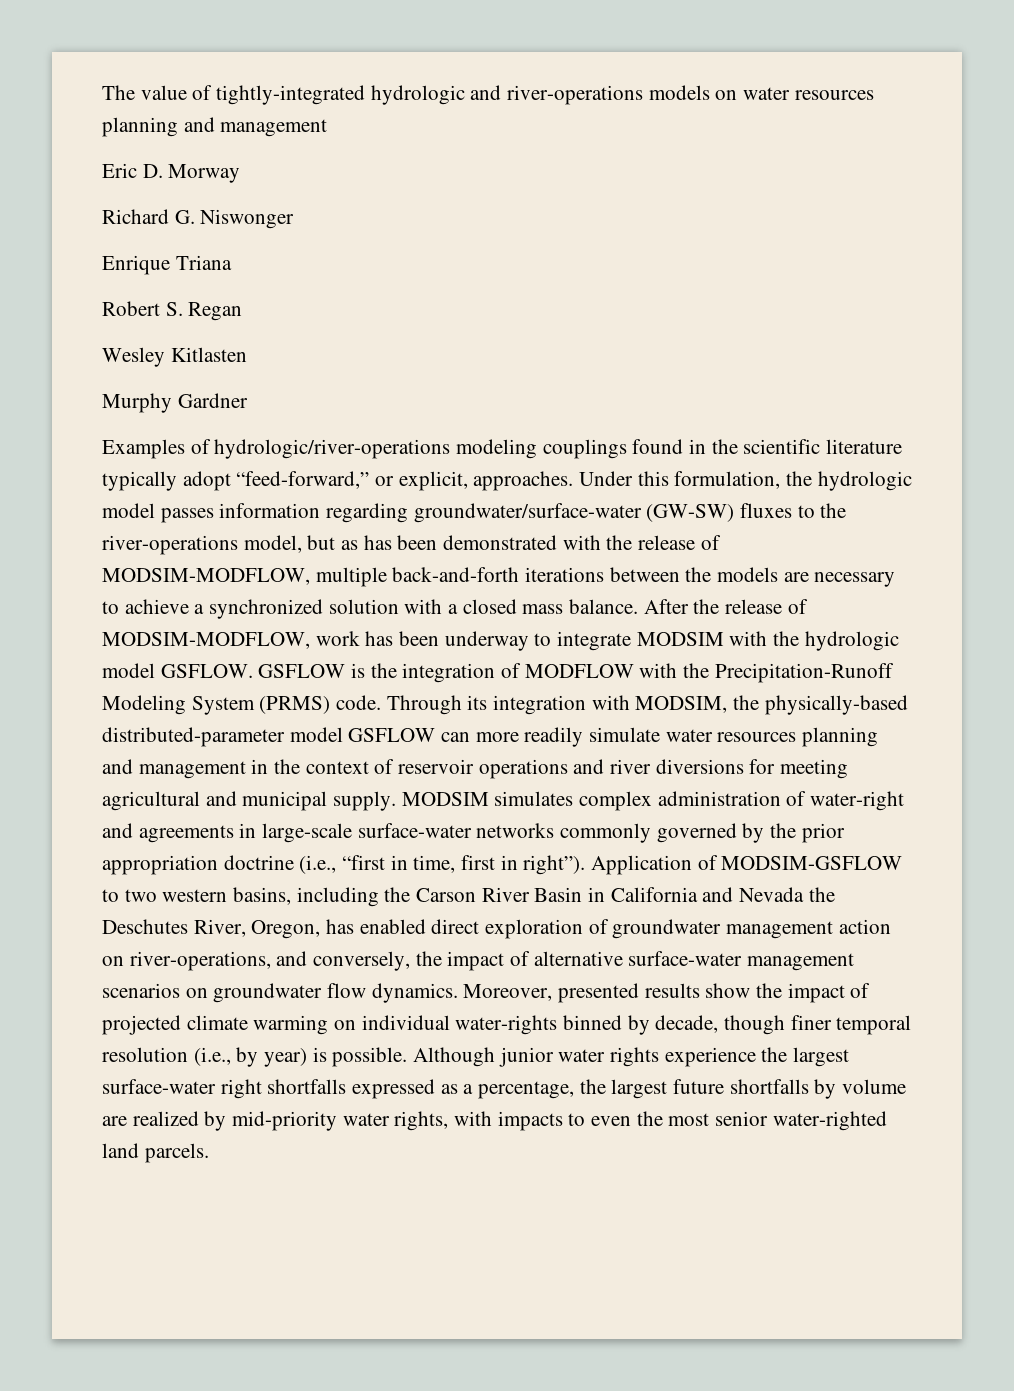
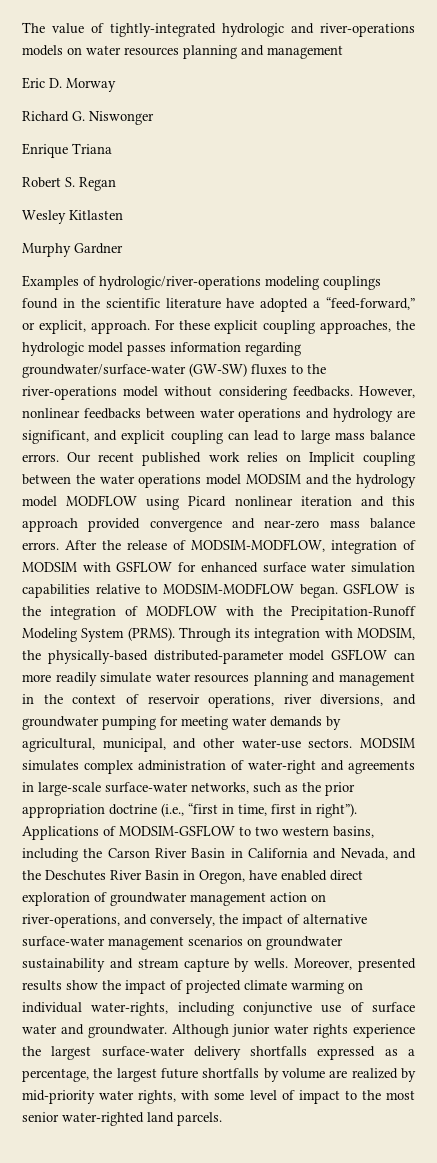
- Examples of hydrologic/river-operations modeling couplings found in the scientific literature typically adopt “feed-forward,” or explicit, approaches. Under this formulation, the hydrologic model passes information regarding groundwater/surface-water (GW-SW) fluxes to the river-operations model, but as has been demonstrated with the release of MODSIM-MODFLOW, multiple back-and-forth iterations between the models are necessary to achieve a synchronized solution with a closed mass balance.
+ Examples of hydrologic/river-operations modeling couplings found in the scientific literature have adopted a “feed-forward,” or explicit, approach. For these explicit coupling approaches, the hydrologic model passes information regarding groundwater/surface-water (GW-SW) fluxes to the river-operations model without considering feedbacks. However, nonlinear feedbacks between water operations and hydrology are significant, and explicit coupling can lead to large mass balance errors. Our recent published work relies on Implicit coupling between the water operations model MODSIM and the hydrology model MODFLOW using Picard nonlinear iteration and this approach provided convergence and near-zero mass balance errors.
- After the release of MODSIM-MODFLOW, work has been underway to integrate MODSIM with the hydrologic model GSFLOW.
+ After the release of MODSIM-MODFLOW, integration of MODSIM with GSFLOW for enhanced surface water simulation capabilities relative to MODSIM-MODFLOW began.
- GSFLOW is the integration of MODFLOW with the Precipitation-Runoff Modeling System (PRMS) code.
+ GSFLOW is the integration of MODFLOW with the Precipitation-Runoff Modeling System (PRMS).
- Through its integration with MODSIM, the physically-based distributed-parameter model GSFLOW can more readily simulate water resources planning and management in the context of reservoir operations and river diversions for meeting agricultural and municipal supply.
+ Through its integration with MODSIM, the physically-based distributed-parameter model GSFLOW can more readily simulate water resources planning and management in the context of reservoir operations, river diversions, and groundwater pumping for meeting water demands by agricultural, municipal, and other water-use sectors.
- MODSIM simulates complex administration of water-right and agreements in large-scale surface-water networks commonly governed by the prior appropriation doctrine (i.e., “first in time, first in right”).
+ MODSIM simulates complex administration of water-right and agreements in large-scale surface-water networks, such as the prior appropriation doctrine (i.e., “first in time, first in right”).
- Application of MODSIM-GSFLOW to two western basins, including the Carson River Basin in California and Nevada the Deschutes River, Oregon, has enabled direct exploration of groundwater management action on river-operations, and conversely, the impact of alternative surface-water management scenarios on groundwater flow dynamics.
+ Applications of MODSIM-GSFLOW to two western basins, including the Carson River Basin in California and Nevada, and the Deschutes River Basin in Oregon, have enabled direct exploration of groundwater management action on river-operations, and conversely, the impact of alternative surface-water management scenarios on groundwater sustainability and stream capture by wells.
- Moreover, presented results show the impact of projected climate warming on individual water-rights binned by decade, though finer temporal resolution (i.e., by year) is possible.
+ Moreover, presented results show the impact of projected climate warming on individual water-rights, including conjunctive use of surface water and groundwater.
- Although junior water rights experience the largest surface-water right shortfalls expressed as a percentage, the largest future shortfalls by volume are realized by mid-priority water rights, with impacts to even the most senior water-righted land parcels.
+ Although junior water rights experience the largest surface-water delivery shortfalls expressed as a percentage, the largest future shortfalls by volume are realized by mid-priority water rights, with some level of impact to the most senior water-righted land parcels.

